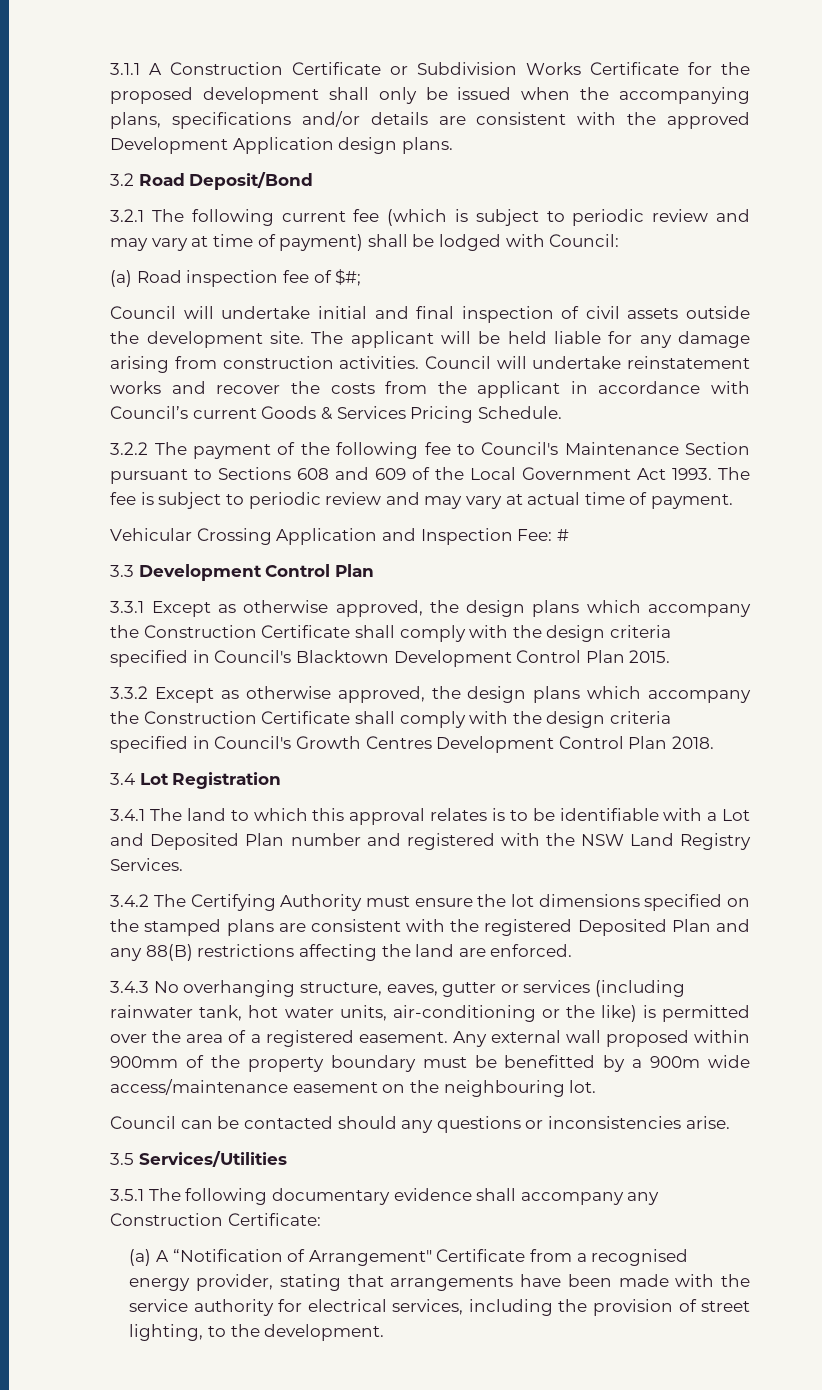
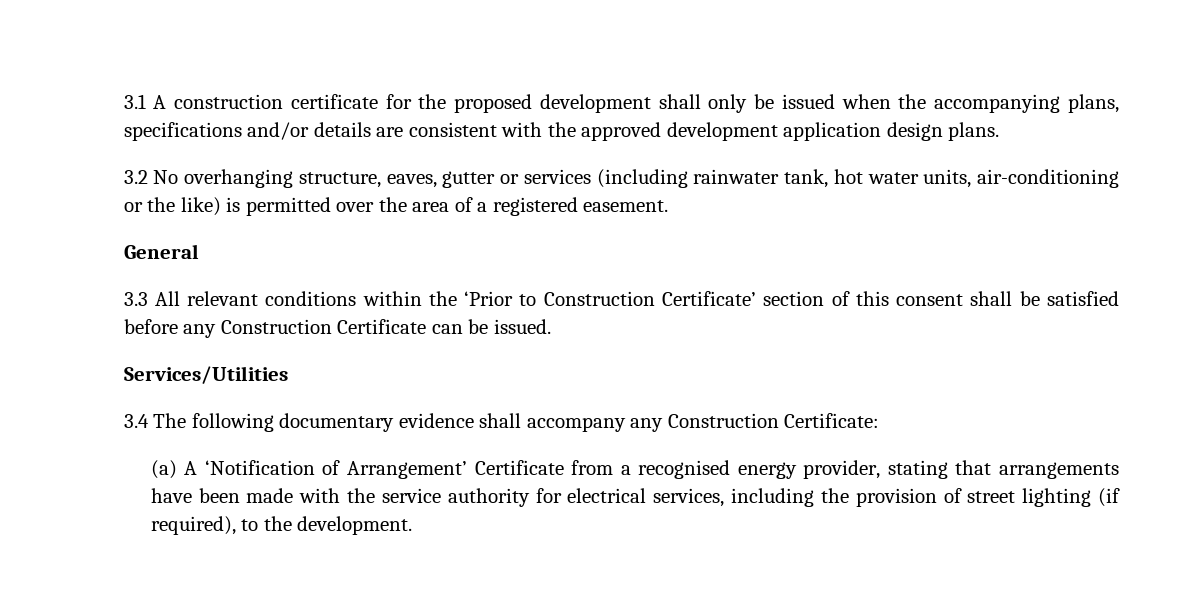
- 3.1.1 A Construction Certificate or Subdivision Works Certificate for the proposed development shall only be issued when the accompanying plans, specifications and/or details are consistent with the approved Development Application design plans.
+ 3.1 A construction certificate for the proposed development shall only be issued when the accompanying plans, specifications and/or details are consistent with the approved development application design plans.
- 3.2 Road Deposit/Bond
- 3.2.1 The following current fee (which is subject to periodic review and may vary at time of payment) shall be lodged with Council:
- (a) Road inspection fee of $#;
- Council will undertake initial and final inspection of civil assets outside the development site. The applicant will be held liable for any damage arising from construction activities. Council will undertake reinstatement works and recover the costs from the applicant in accordance with Council’s current Goods & Services Pricing Schedule.
- 3.2.2 The payment of the following fee to Council's Maintenance Section pursuant to Sections 608 and 609 of the Local Government Act 1993. The fee is subject to periodic review and may vary at actual time of payment.
- Vehicular Crossing Application and Inspection Fee: #
- 3.3 Development Control Plan
- 3.3.1 Except as otherwise approved, the design plans which accompany the Construction Certificate shall comply with the design criteria specified in Council's Blacktown Development Control Plan 2015.
- 3.3.2 Except as otherwise approved, the design plans which accompany the Construction Certificate shall comply with the design criteria specified in Council's Growth Centres Development Control Plan 2018.
- 3.4 Lot Registration
- 3.4.1 The land to which this approval relates is to be identifiable with a Lot and Deposited Plan number and registered with the NSW Land Registry Services.
- 3.4.2 The Certifying Authority must ensure the lot dimensions specified on the stamped plans are consistent with the registered Deposited Plan and any 88(B) restrictions affecting the land are enforced.
- 3.4.3 No overhanging structure, eaves, gutter or services (including rainwater tank, hot water units, air-conditioning or the like) is permitted over the area of a registered easement. Any external wall proposed within 900mm of the property boundary must be benefitted by a 900m wide access/maintenance easement on the neighbouring lot.
- Council can be contacted should any questions or inconsistencies arise.
- 3.5 Services/Utilities
+ 3.2 No overhanging structure, eaves, gutter or services (including rainwater tank, hot water units, air-conditioning or the like) is permitted over the area of a registered easement.
+ General
+ 3.3 All relevant conditions within the ‘Prior to Construction Certificate’ section of this consent shall be satisfied before any Construction Certificate can be issued.
+ Services/Utilities
- 3.5.1 The following documentary evidence shall accompany any Construction Certificate:
+ 3.4 The following documentary evidence shall accompany any Construction Certificate:
- (a) A “Notification of Arrangement" Certificate from a recognised energy provider, stating that arrangements have been made with the service authority for electrical services, including the provision of street lighting, to the development.
+ (a) A ‘Notification of Arrangement’ Certificate from a recognised energy provider, stating that arrangements have been made with the service authority for electrical services, including the provision of street lighting (if required), to the development.

